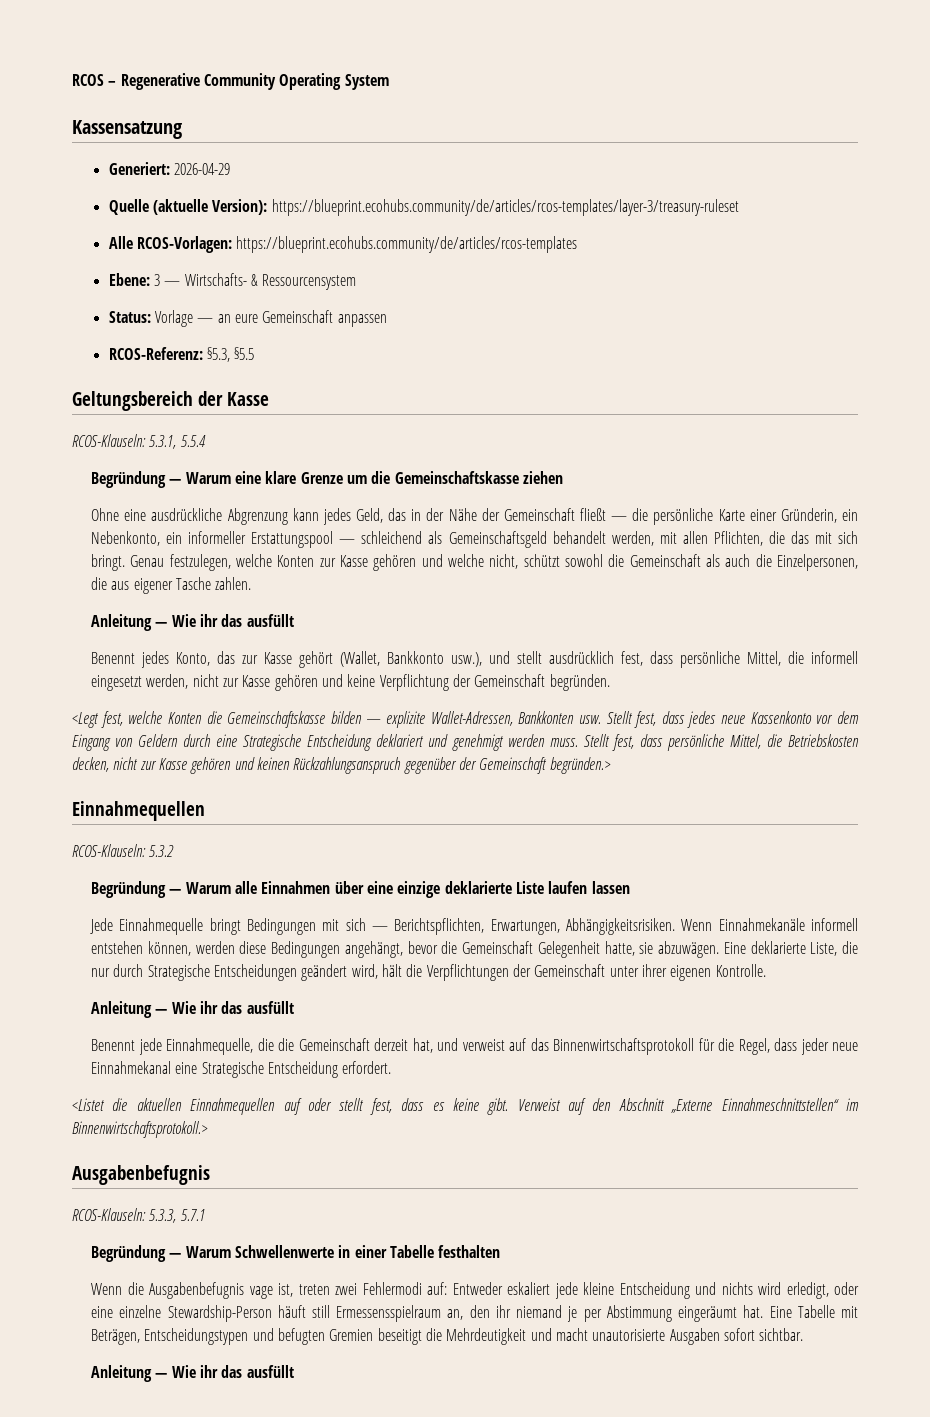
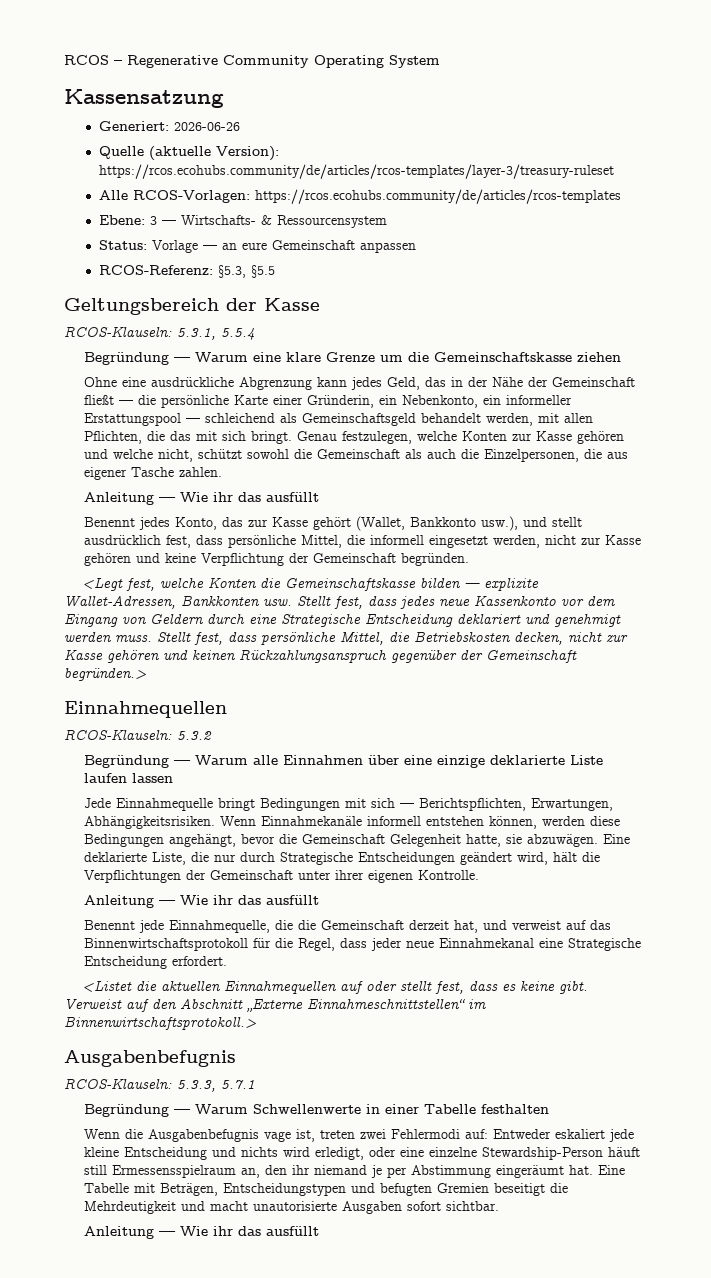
- Generiert: 2026-04-29
+ Generiert: 2026-06-26
- Quelle (aktuelle Version): https://blueprint.ecohubs.community/de/articles/rcos-templates/layer-3/treasury-ruleset
+ Quelle (aktuelle Version): https://rcos.ecohubs.community/de/articles/rcos-templates/layer-3/treasury-ruleset
- Alle RCOS-Vorlagen: https://blueprint.ecohubs.community/de/articles/rcos-templates
+ Alle RCOS-Vorlagen: https://rcos.ecohubs.community/de/articles/rcos-templates

